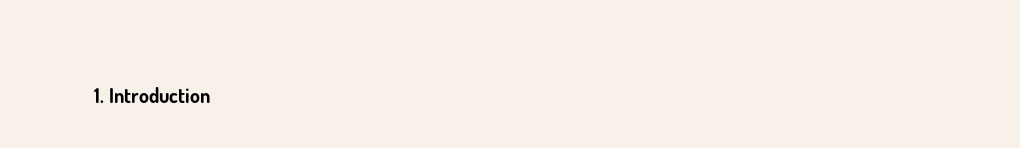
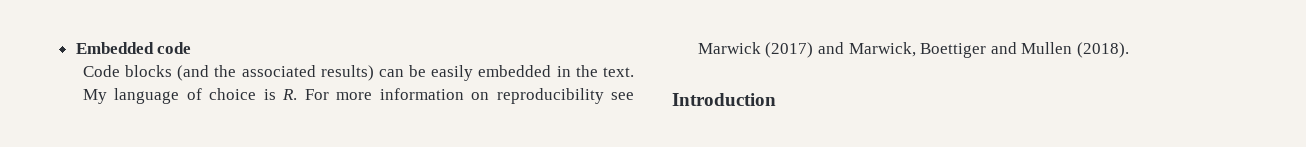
- 1. Introduction
+ Embedded code
+ Code blocks (and the associated results) can be easily embedded in the text. My language of choice is R. For more information on reproducibility see Marwick (2017) and Marwick, Boettiger and Mullen (2018).
+ Introduction

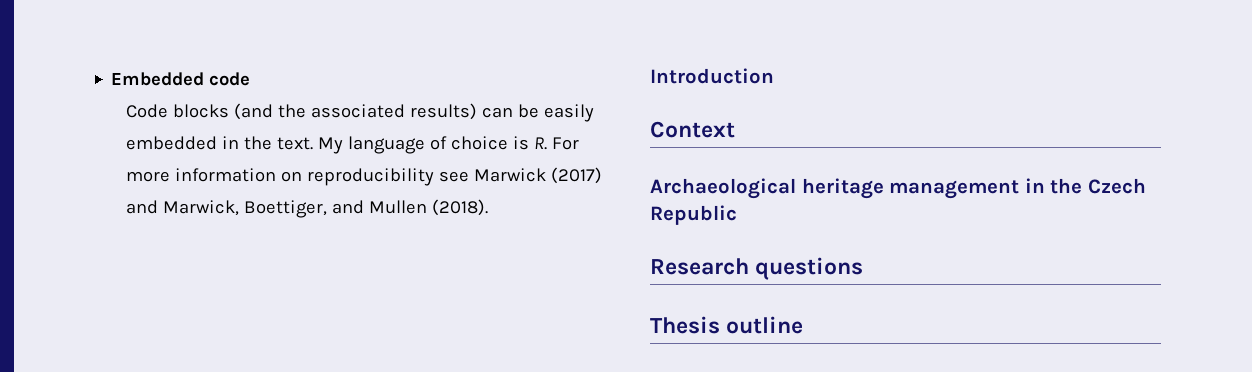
- My language of choice is R. For more information on reproducibility see Marwick (2017) and Marwick, Boettiger and Mullen (2018).
+ My language of choice is R. For more information on reproducibility see Marwick (2017) and Marwick, Boettiger, and Mullen (2018).
+ Context
+ Archaeological heritage management in the Czech Republic
+ Research questions
+ Thesis outline

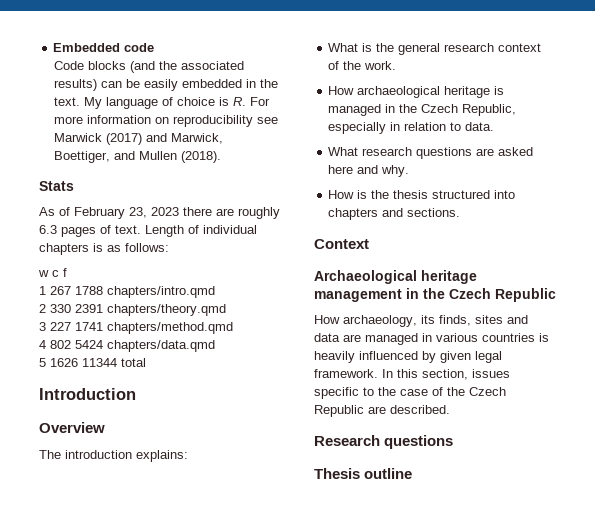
+ Stats
+ As of February 23, 2023 there are roughly 6.3 pages of text. Length of individual chapters is as follows:
+ w c f
+ 1 267 1788 chapters/intro.qmd
+ 2 330 2391 chapters/theory.qmd
+ 3 227 1741 chapters/method.qmd
+ 4 802 5424 chapters/data.qmd
+ 5 1626 11344 total
  Introduction
+ Overview
+ The introduction explains:
+ What is the general research context of the work.
+ How archaeological heritage is managed in the Czech Republic, especially in relation to data.
+ What research questions are asked here and why.
+ How is the thesis structured into chapters and sections.
+ How archaeology, its finds, sites and data are managed in various countries is heavily influenced by given legal framework. In this section, issues specific to the case of the Czech Republic are described.

